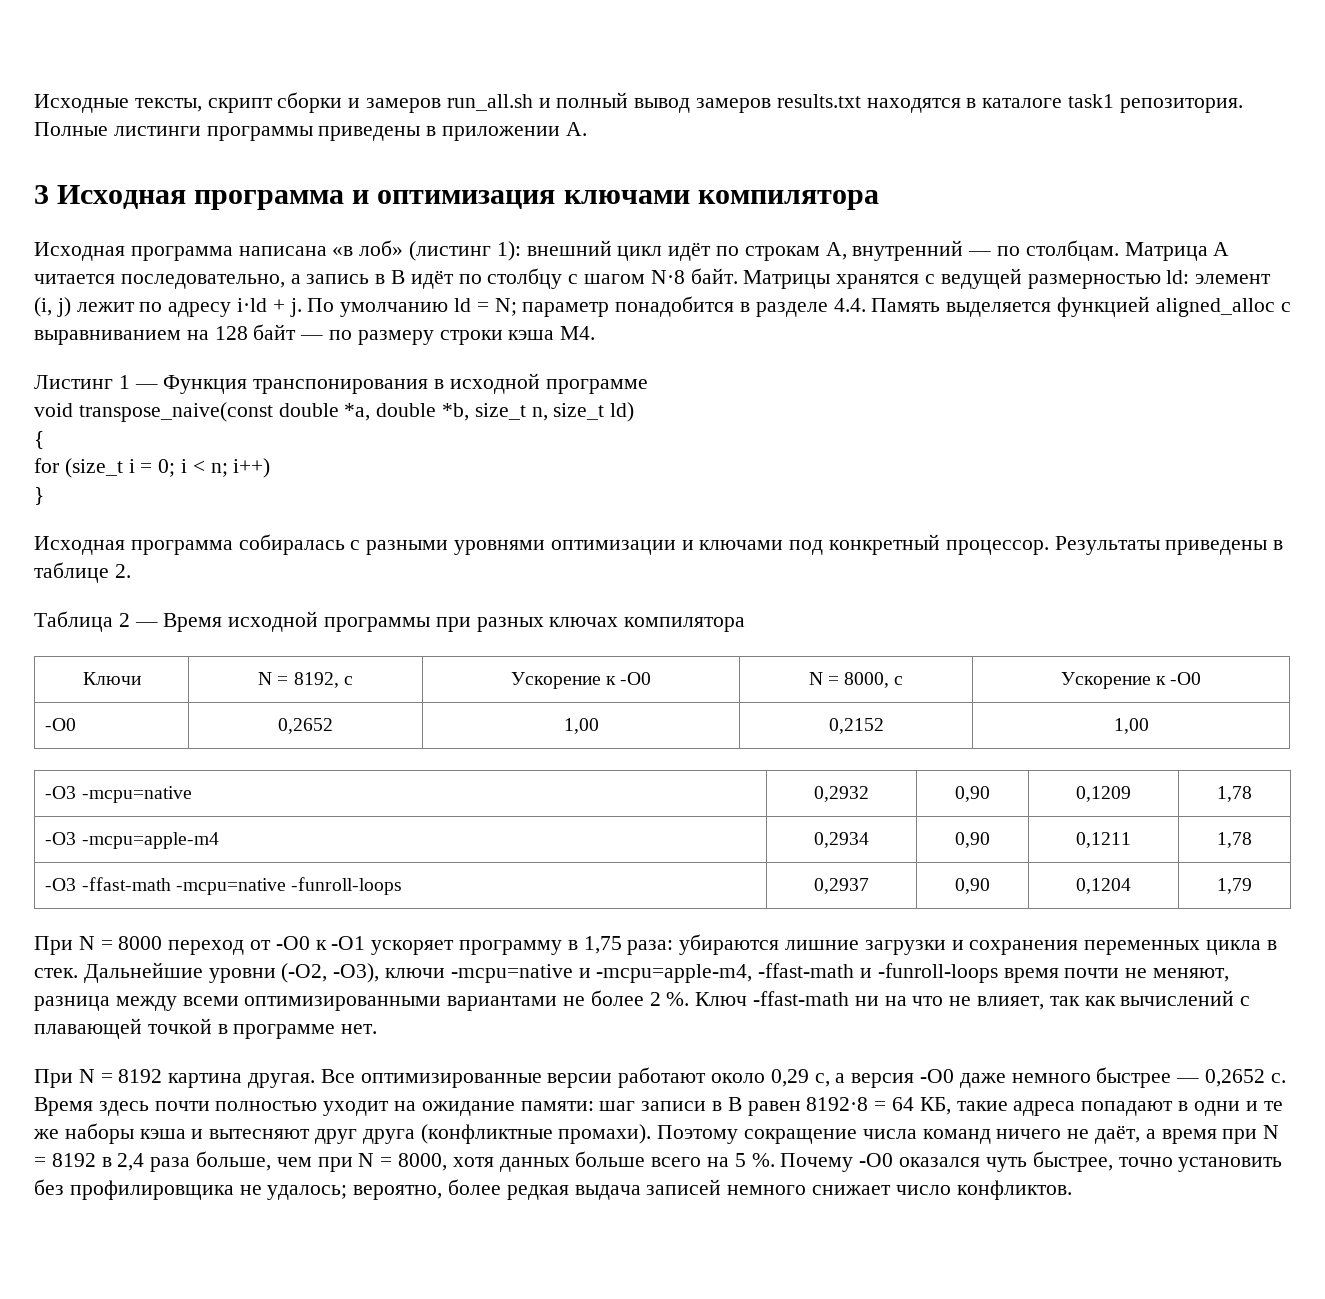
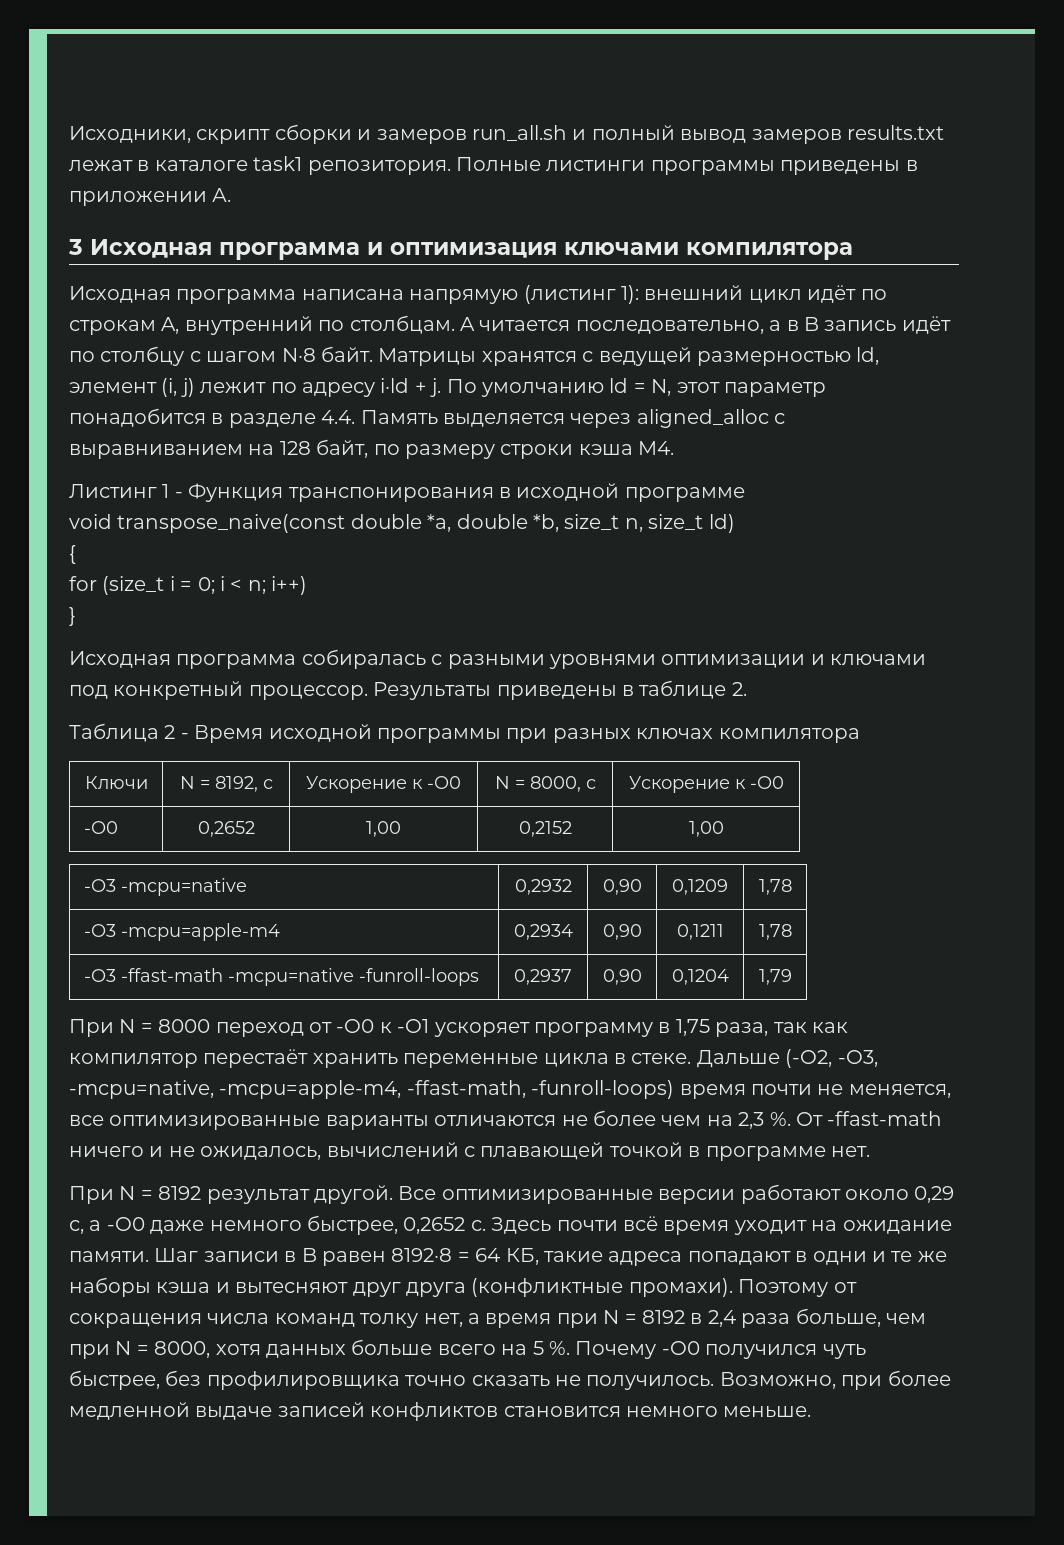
- Исходные тексты, скрипт сборки и замеров run_all.sh и полный вывод замеров results.txt находятся в каталоге task1 репозитория.
+ Исходники, скрипт сборки и замеров run_all.sh и полный вывод замеров results.txt лежат в каталоге task1 репозитория.
- Исходная программа написана «в лоб» (листинг 1): внешний цикл идёт по строкам A, внутренний — по столбцам.
+ Исходная программа написана напрямую (листинг 1): внешний цикл идёт по строкам A, внутренний по столбцам.
- Матрица A читается последовательно, а запись в B идёт по столбцу с шагом N·8 байт.
+ A читается последовательно, а в B запись идёт по столбцу с шагом N·8 байт.
- Матрицы хранятся с ведущей размерностью ld: элемент (i, j) лежит по адресу i·ld + j.
+ Матрицы хранятся с ведущей размерностью ld, элемент (i, j) лежит по адресу i·ld + j.
- По умолчанию ld = N; параметр понадобится в разделе 4.4. Память выделяется функцией aligned_alloc с выравниванием на 128 байт — по размеру строки кэша M4.
+ По умолчанию ld = N, этот параметр понадобится в разделе 4.4. Память выделяется через aligned_alloc с выравниванием на 128 байт, по размеру строки кэша M4.
- Листинг 1 — Функция транспонирования в исходной программе
+ Листинг 1 - Функция транспонирования в исходной программе
- Таблица 2 — Время исходной программы при разных ключах компилятора
+ Таблица 2 - Время исходной программы при разных ключах компилятора
- При N = 8000 переход от -O0 к -O1 ускоряет программу в 1,75 раза: убираются лишние загрузки и сохранения переменных цикла в стек. Дальнейшие уровни (-O2, -O3), ключи -mcpu=native и -mcpu=apple-m4, -ffast-math и -funroll-loops время почти не меняют, разница между всеми оптимизированными вариантами не более 2 %. Ключ -ffast-math ни на что не влияет, так как вычислений с плавающей точкой в программе нет.
+ При N = 8000 переход от -O0 к -O1 ускоряет программу в 1,75 раза, так как компилятор перестаёт хранить переменные цикла в стеке. Дальше (-O2, -O3, -mcpu=native, -mcpu=apple-m4, -ffast-math, -funroll-loops) время почти не меняется, все оптимизированные варианты отличаются не более чем на 2,3 %. От -ffast-math ничего и не ожидалось, вычислений с плавающей точкой в программе нет.
- При N = 8192 картина другая.
+ При N = 8192 результат другой.
- Все оптимизированные версии работают около 0,29 с, а версия -O0 даже немного быстрее — 0,2652 с. Время здесь почти полностью уходит на ожидание памяти: шаг записи в B равен 8192·8 = 64 КБ, такие адреса попадают в одни и те же наборы кэша и вытесняют друг друга (конфликтные промахи).
+ Все оптимизированные версии работают около 0,29 с, а -O0 даже немного быстрее, 0,2652 с. Здесь почти всё время уходит на ожидание памяти. Шаг записи в B равен 8192·8 = 64 КБ, такие адреса попадают в одни и те же наборы кэша и вытесняют друг друга (конфликтные промахи).
- Поэтому сокращение числа команд ничего не даёт, а время при N = 8192 в 2,4 раза больше, чем при N = 8000, хотя данных больше всего на 5 %.
+ Поэтому от сокращения числа команд толку нет, а время при N = 8192 в 2,4 раза больше, чем при N = 8000, хотя данных больше всего на 5 %.
- Почему -O0 оказался чуть быстрее, точно установить без профилировщика не удалось; вероятно, более редкая выдача записей немного снижает число конфликтов.
+ Почему -O0 получился чуть быстрее, без профилировщика точно сказать не получилось. Возможно, при более медленной выдаче записей конфликтов становится немного меньше.

